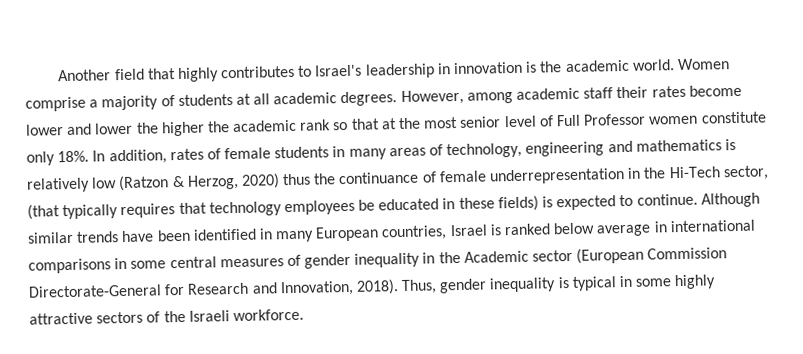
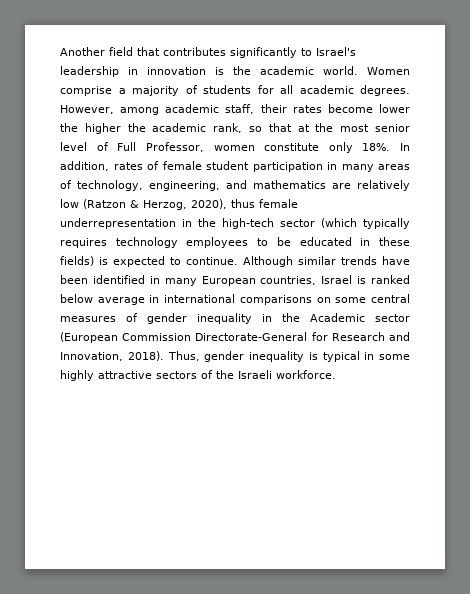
- Another field that highly contributes to Israel's leadership in innovation is the academic world.
+ Another field that contributes significantly to Israel's leadership in innovation is the academic world.
- Women comprise a majority of students at all academic degrees.
+ Women comprise a majority of students for all academic degrees.
- However, among academic staff their rates become lower and lower the higher the academic rank so that at the most senior level of Full Professor women constitute only 18%.
+ However, among academic staff, their rates become lower the higher the academic rank, so that at the most senior level of Full Professor, women constitute only 18%.
- In addition, rates of female students in many areas of technology, engineering and mathematics is relatively low (Ratzon & Herzog, 2020) thus the continuance of female underrepresentation in the Hi-Tech sector, (that typically requires that technology employees be educated in these fields) is expected to continue.
+ In addition, rates of female student participation in many areas of technology, engineering, and mathematics are relatively low (Ratzon & Herzog, 2020), thus female underrepresentation in the high-tech sector (which typically requires technology employees to be educated in these fields) is expected to continue.
- Although similar trends have been identified in many European countries, Israel is ranked below average in international comparisons in some central measures of gender inequality in the Academic sector (European Commission Directorate-General for Research and Innovation, 2018).
+ Although similar trends have been identified in many European countries, Israel is ranked below average in international comparisons on some central measures of gender inequality in the Academic sector (European Commission Directorate-General for Research and Innovation, 2018).

